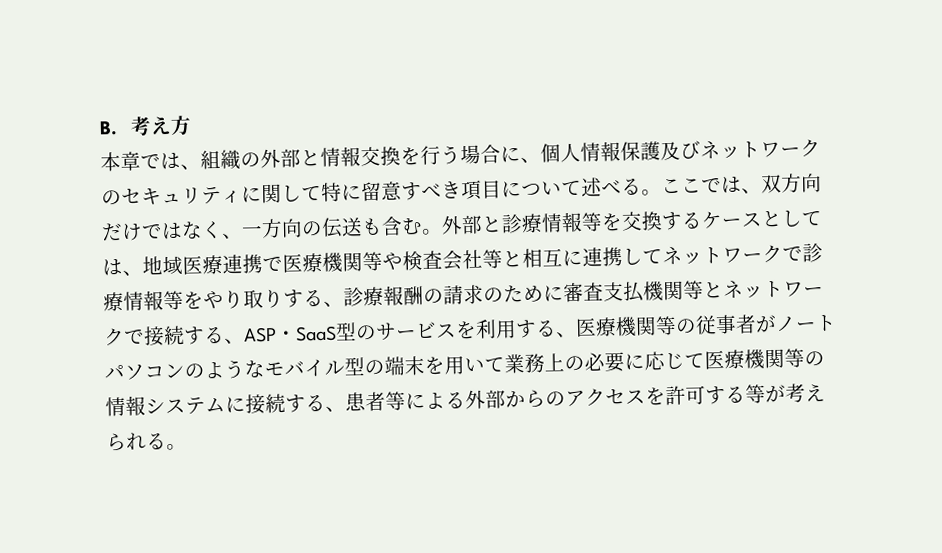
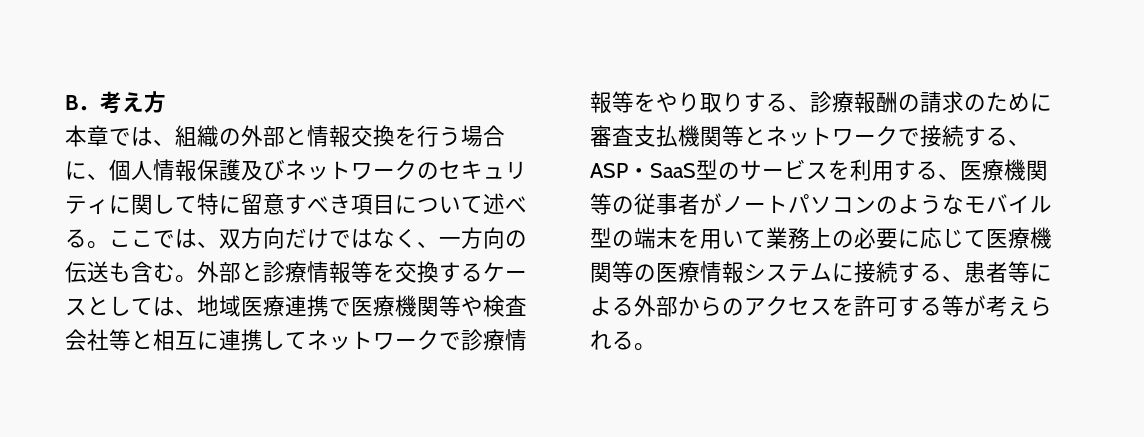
- 外部と診療情報等を交換するケースとしては、地域医療連携で医療機関等や検査会社等と相互に連携してネットワークで診療情報等をやり取りする、診療報酬の請求のために審査支払機関等とネットワークで接続する、ASP・SaaS型のサービスを利用する、医療機関等の従事者がノートパソコンのようなモバイル型の端末を用いて業務上の必要に応じて医療機関等の情報システムに接続する、患者等による外部からのアクセスを許可する等が考えられる。
+ 外部と診療情報等を交換するケースとしては、地域医療連携で医療機関等や検査会社等と相互に連携してネットワークで診療情報等をやり取りする、診療報酬の請求のために審査支払機関等とネットワークで接続する、ASP・SaaS型のサービスを利用する、医療機関等の従事者がノートパソコンのようなモバイル型の端末を用いて業務上の必要に応じて医療機関等の医療情報システムに接続する、患者等による外部からのアクセスを許可する等が考えられる。

